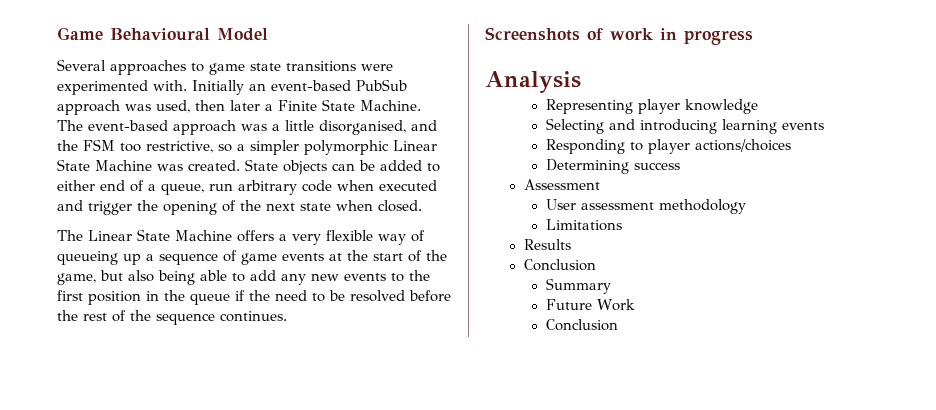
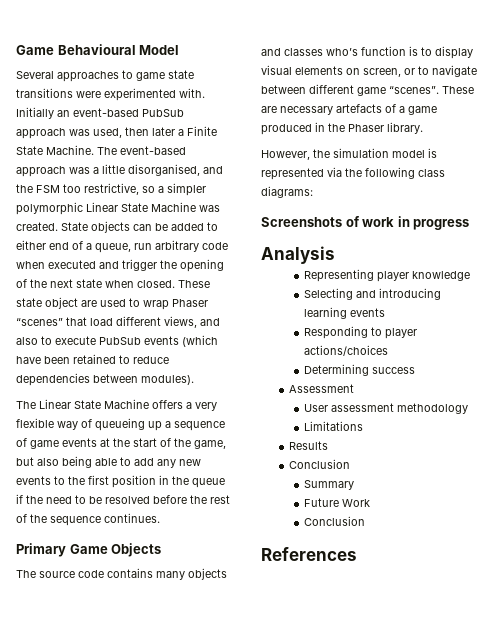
+ These state object are used to wrap Phaser “scenes” that load different views, and also to execute PubSub events (which have been retained to reduce dependencies between modules).
+ Primary Game Objects
+ The source code contains many objects and classes who’s function is to display visual elements on screen, or to navigate between different game “scenes”. These are necessary artefacts of a game produced in the Phaser library.
+ However, the simulation model is represented via the following class diagrams:
+ References

